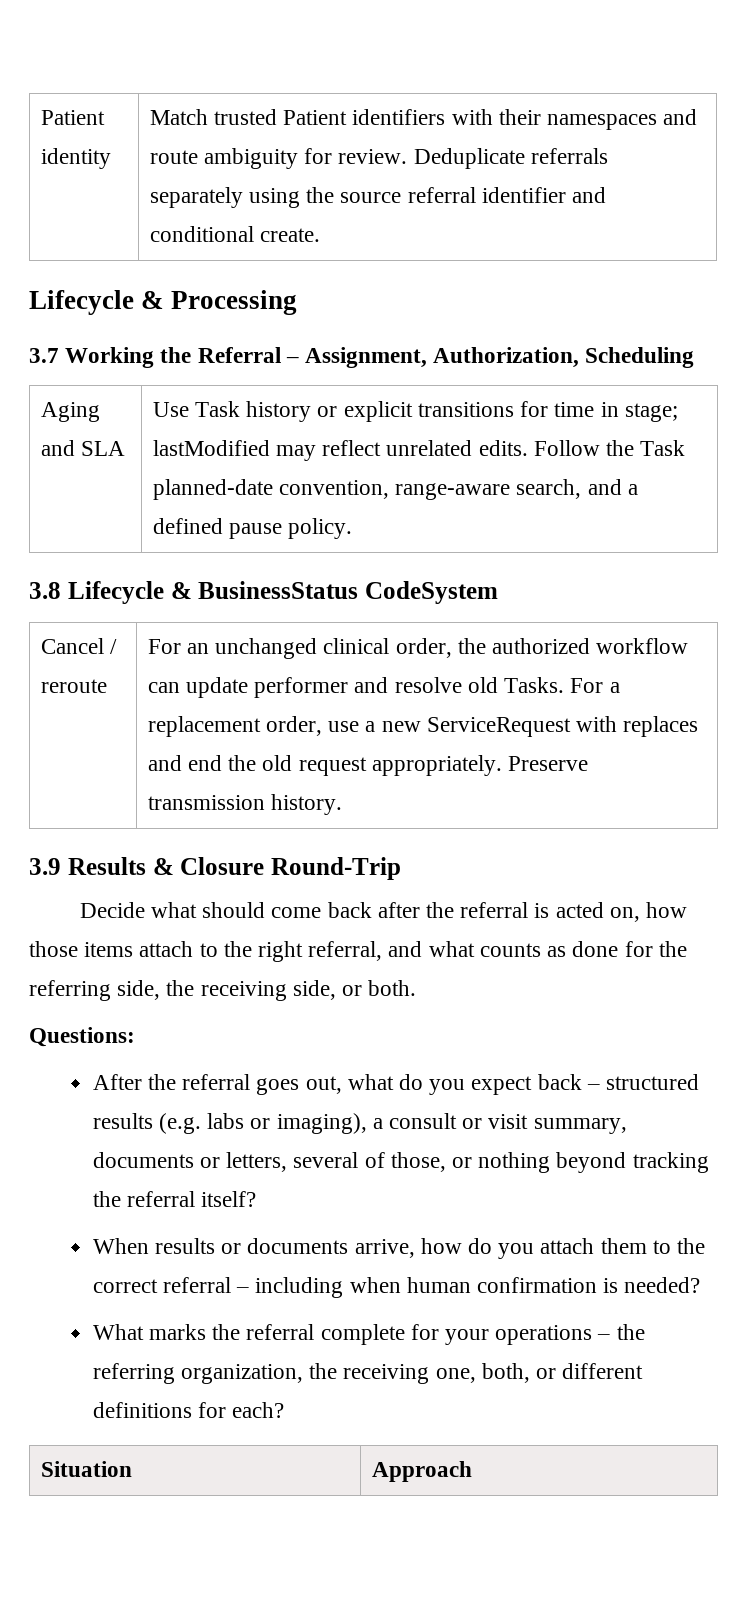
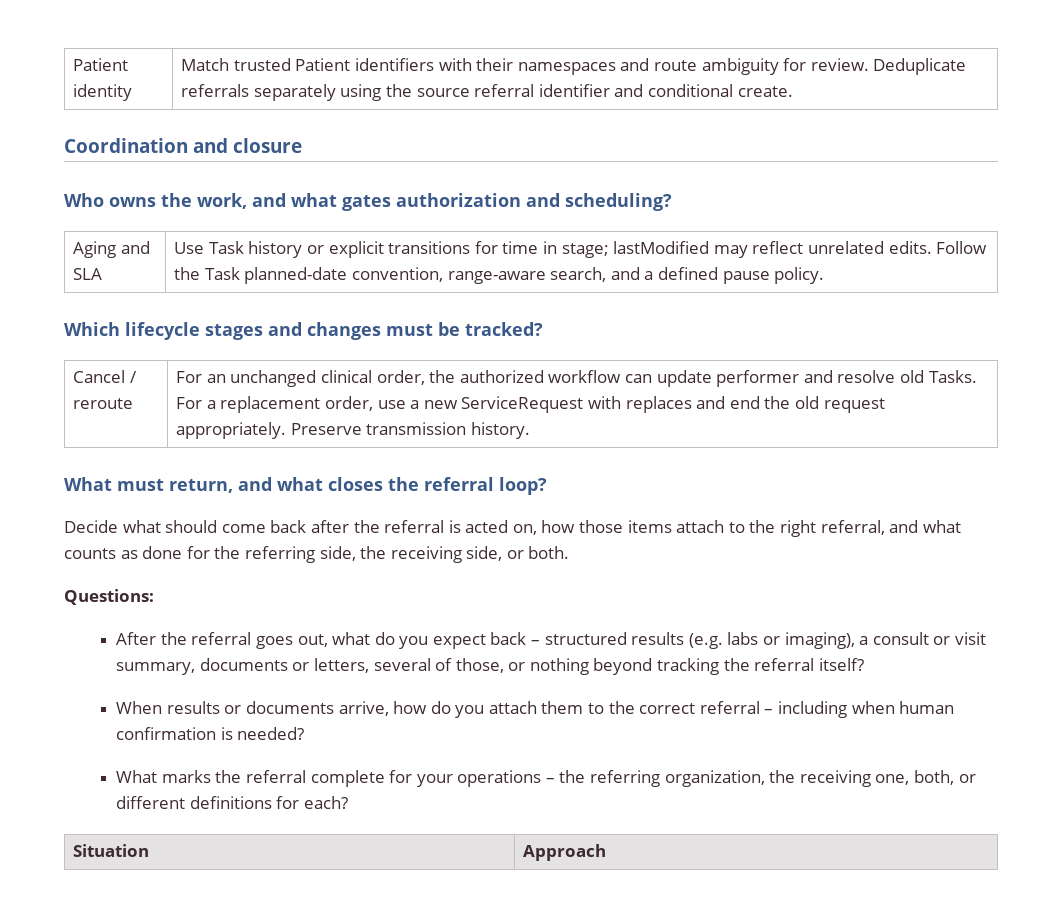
- Lifecycle & Processing
- 3.7 Working the Referral – Assignment, Authorization, Scheduling
+ Coordination and closure
+ Who owns the work, and what gates authorization and scheduling?
- 3.8 Lifecycle & BusinessStatus CodeSystem
+ Which lifecycle stages and changes must be tracked?
- 3.9 Results & Closure Round-Trip
+ What must return, and what closes the referral loop?

